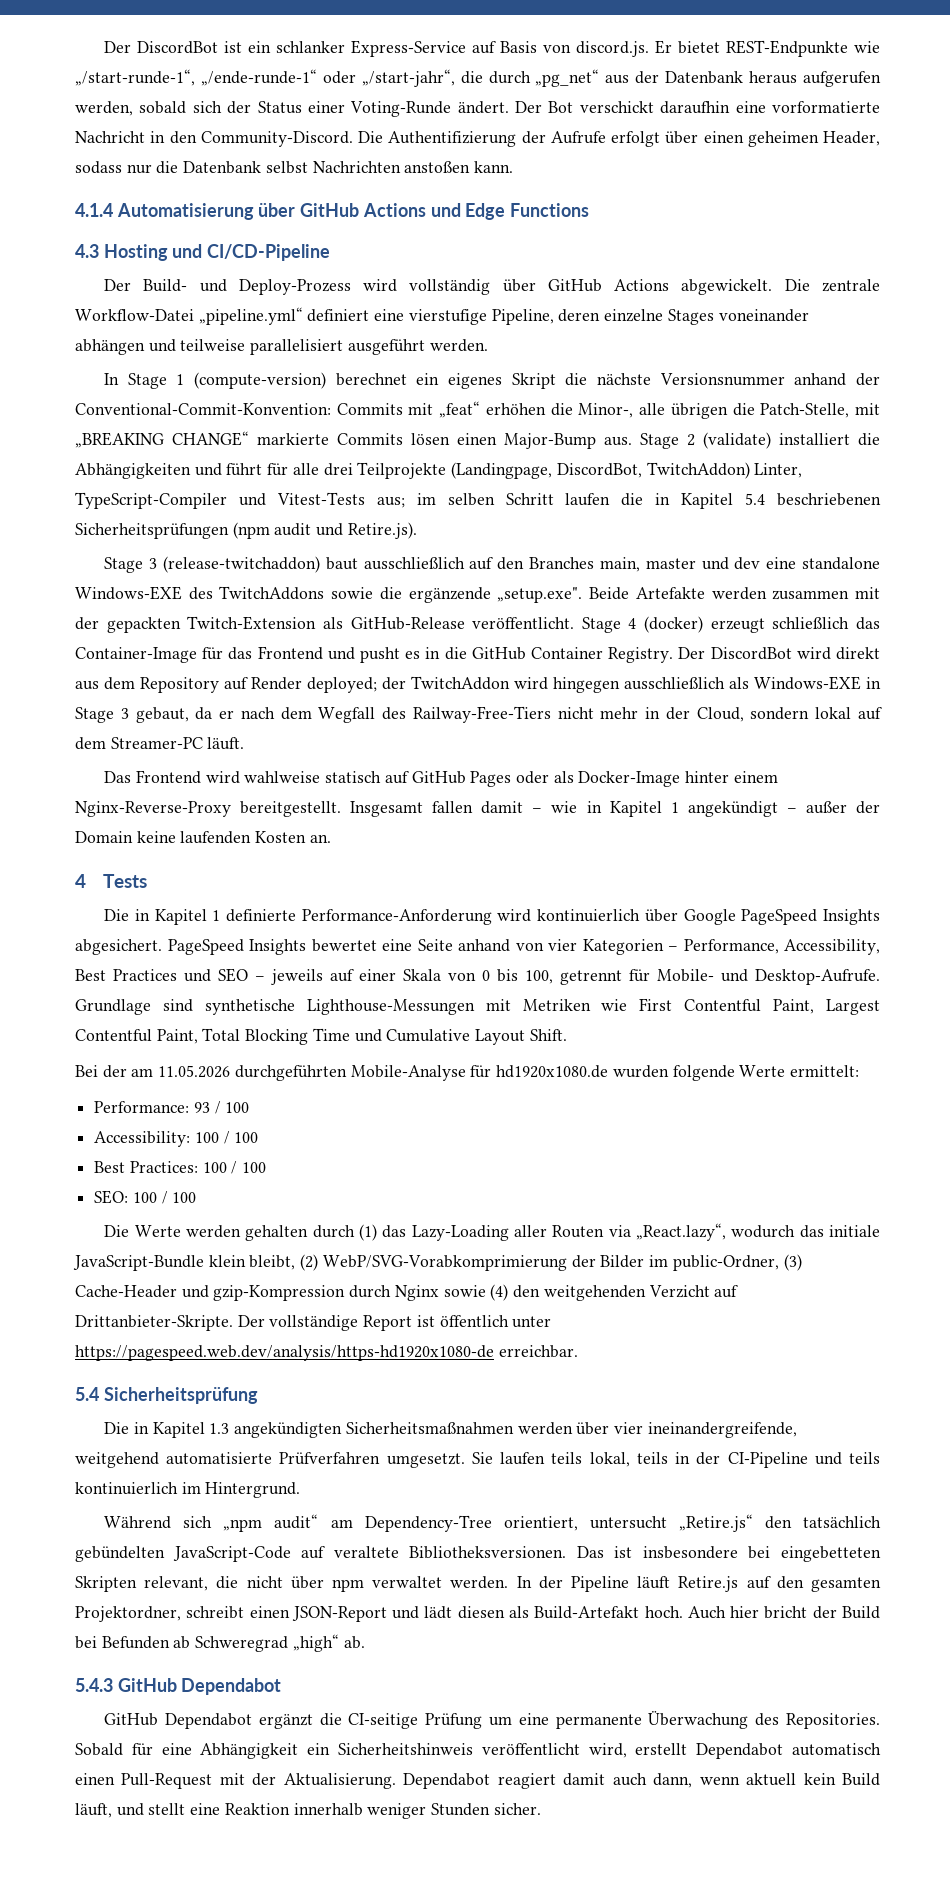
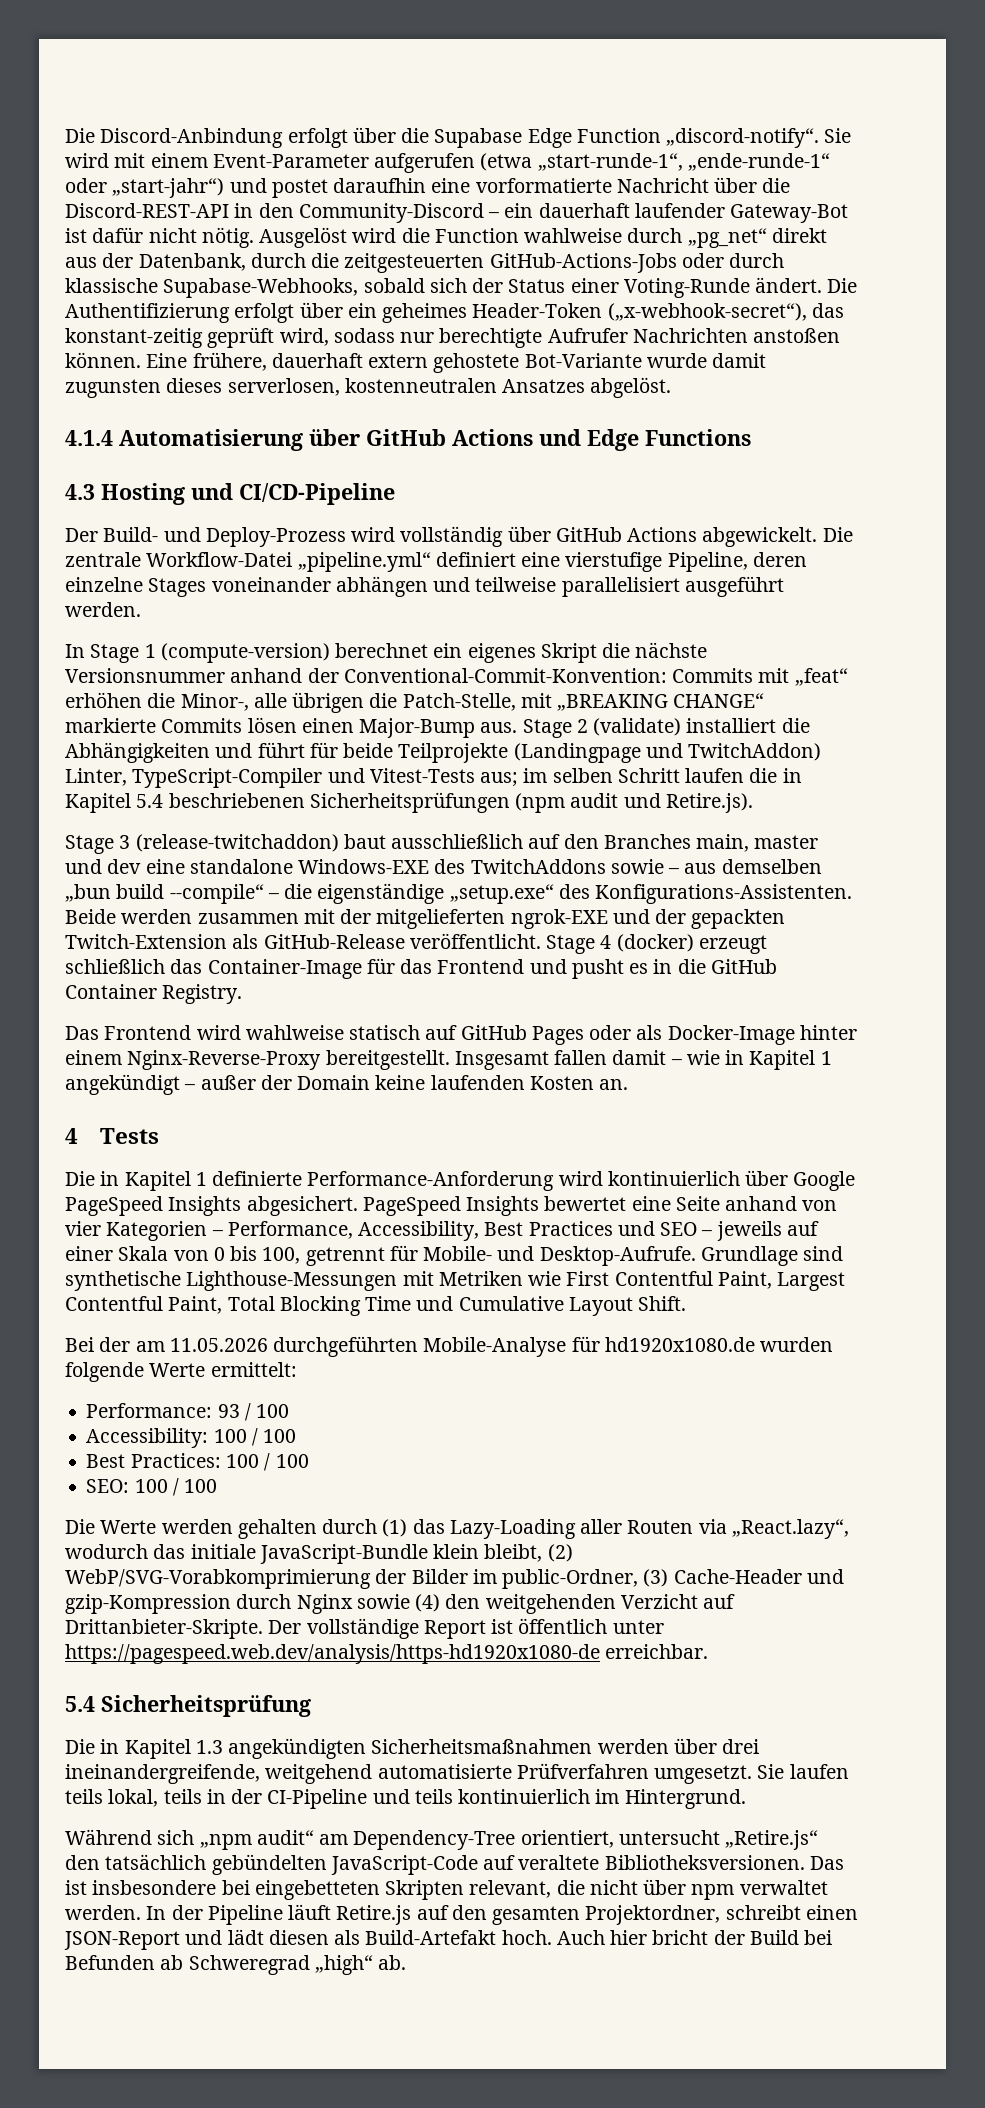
- Der DiscordBot ist ein schlanker Express-Service auf Basis von discord.js. Er bietet REST-Endpunkte wie „/start-runde-1“, „/ende-runde-1“ oder „/start-jahr“, die durch „pg_net“ aus der Datenbank heraus aufgerufen werden, sobald sich der Status einer Voting-Runde ändert.
+ Die Discord-Anbindung erfolgt über die Supabase Edge Function „discord-notify“. Sie wird mit einem Event-Parameter aufgerufen (etwa „start-runde-1“, „ende-runde-1“ oder „start-jahr“) und postet daraufhin eine vorformatierte Nachricht über die Discord-REST-API in den Community-Discord – ein dauerhaft laufender Gateway-Bot ist dafür nicht nötig. Ausgelöst wird die Function wahlweise durch „pg_net“ direkt aus der Datenbank, durch die zeitgesteuerten GitHub-Actions-Jobs oder durch klassische Supabase-Webhooks, sobald sich der Status einer Voting-Runde ändert.
- Der Bot verschickt daraufhin eine vorformatierte Nachricht in den Community-Discord. Die Authentifizierung der Aufrufe erfolgt über einen geheimen Header, sodass nur die Datenbank selbst Nachrichten anstoßen kann.
+ Die Authentifizierung erfolgt über ein geheimes Header-Token („x-webhook-secret“), das konstant-zeitig geprüft wird, sodass nur berechtigte Aufrufer Nachrichten anstoßen können. Eine frühere, dauerhaft extern gehostete Bot-Variante wurde damit zugunsten dieses serverlosen, kostenneutralen Ansatzes abgelöst.
- Stage 2 (validate) installiert die Abhängigkeiten und führt für alle drei Teilprojekte (Landingpage, DiscordBot, TwitchAddon) Linter, TypeScript-Compiler und Vitest-Tests aus; im selben Schritt laufen die in Kapitel 5.4 beschriebenen Sicherheitsprüfungen (npm audit und Retire.js).
+ Stage 2 (validate) installiert die Abhängigkeiten und führt für beide Teilprojekte (Landingpage und TwitchAddon) Linter, TypeScript-Compiler und Vitest-Tests aus; im selben Schritt laufen die in Kapitel 5.4 beschriebenen Sicherheitsprüfungen (npm audit und Retire.js).
- Stage 3 (release-twitchaddon) baut ausschließlich auf den Branches main, master und dev eine standalone Windows-EXE des TwitchAddons sowie die ergänzende „setup.exe". Beide Artefakte werden zusammen mit der gepackten Twitch-Extension als GitHub-Release veröffentlicht.
+ Stage 3 (release-twitchaddon) baut ausschließlich auf den Branches main, master und dev eine standalone Windows-EXE des TwitchAddons sowie – aus demselben „bun build --compile“ – die eigenständige „setup.exe“ des Konfigurations-Assistenten. Beide werden zusammen mit der mitgelieferten ngrok-EXE und der gepackten Twitch-Extension als GitHub-Release veröffentlicht.
- Der DiscordBot wird direkt aus dem Repository auf Render deployed; der TwitchAddon wird hingegen ausschließlich als Windows-EXE in Stage 3 gebaut, da er nach dem Wegfall des Railway-Free-Tiers nicht mehr in der Cloud, sondern lokal auf dem Streamer-PC läuft.
- Die in Kapitel 1.3 angekündigten Sicherheitsmaßnahmen werden über vier ineinandergreifende, weitgehend automatisierte Prüfverfahren umgesetzt.
+ Die in Kapitel 1.3 angekündigten Sicherheitsmaßnahmen werden über drei ineinandergreifende, weitgehend automatisierte Prüfverfahren umgesetzt.
- 5.4.3 GitHub Dependabot
- GitHub Dependabot ergänzt die CI-seitige Prüfung um eine permanente Überwachung des Repositories. Sobald für eine Abhängigkeit ein Sicherheitshinweis veröffentlicht wird, erstellt Dependabot automatisch einen Pull-Request mit der Aktualisierung. Dependabot reagiert damit auch dann, wenn aktuell kein Build läuft, und stellt eine Reaktion innerhalb weniger Stunden sicher.

